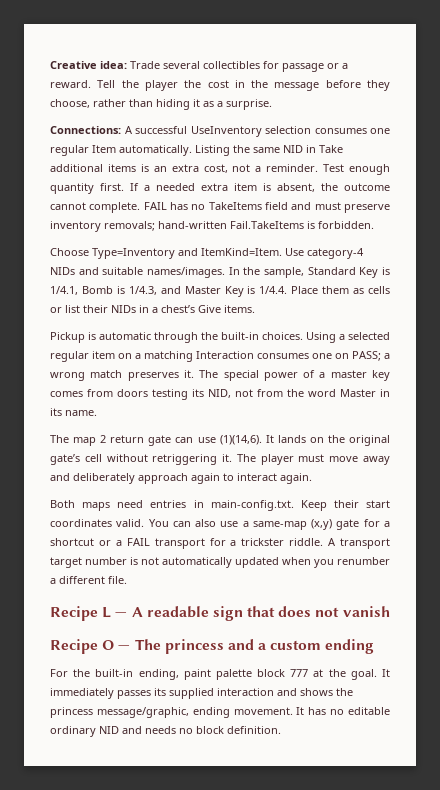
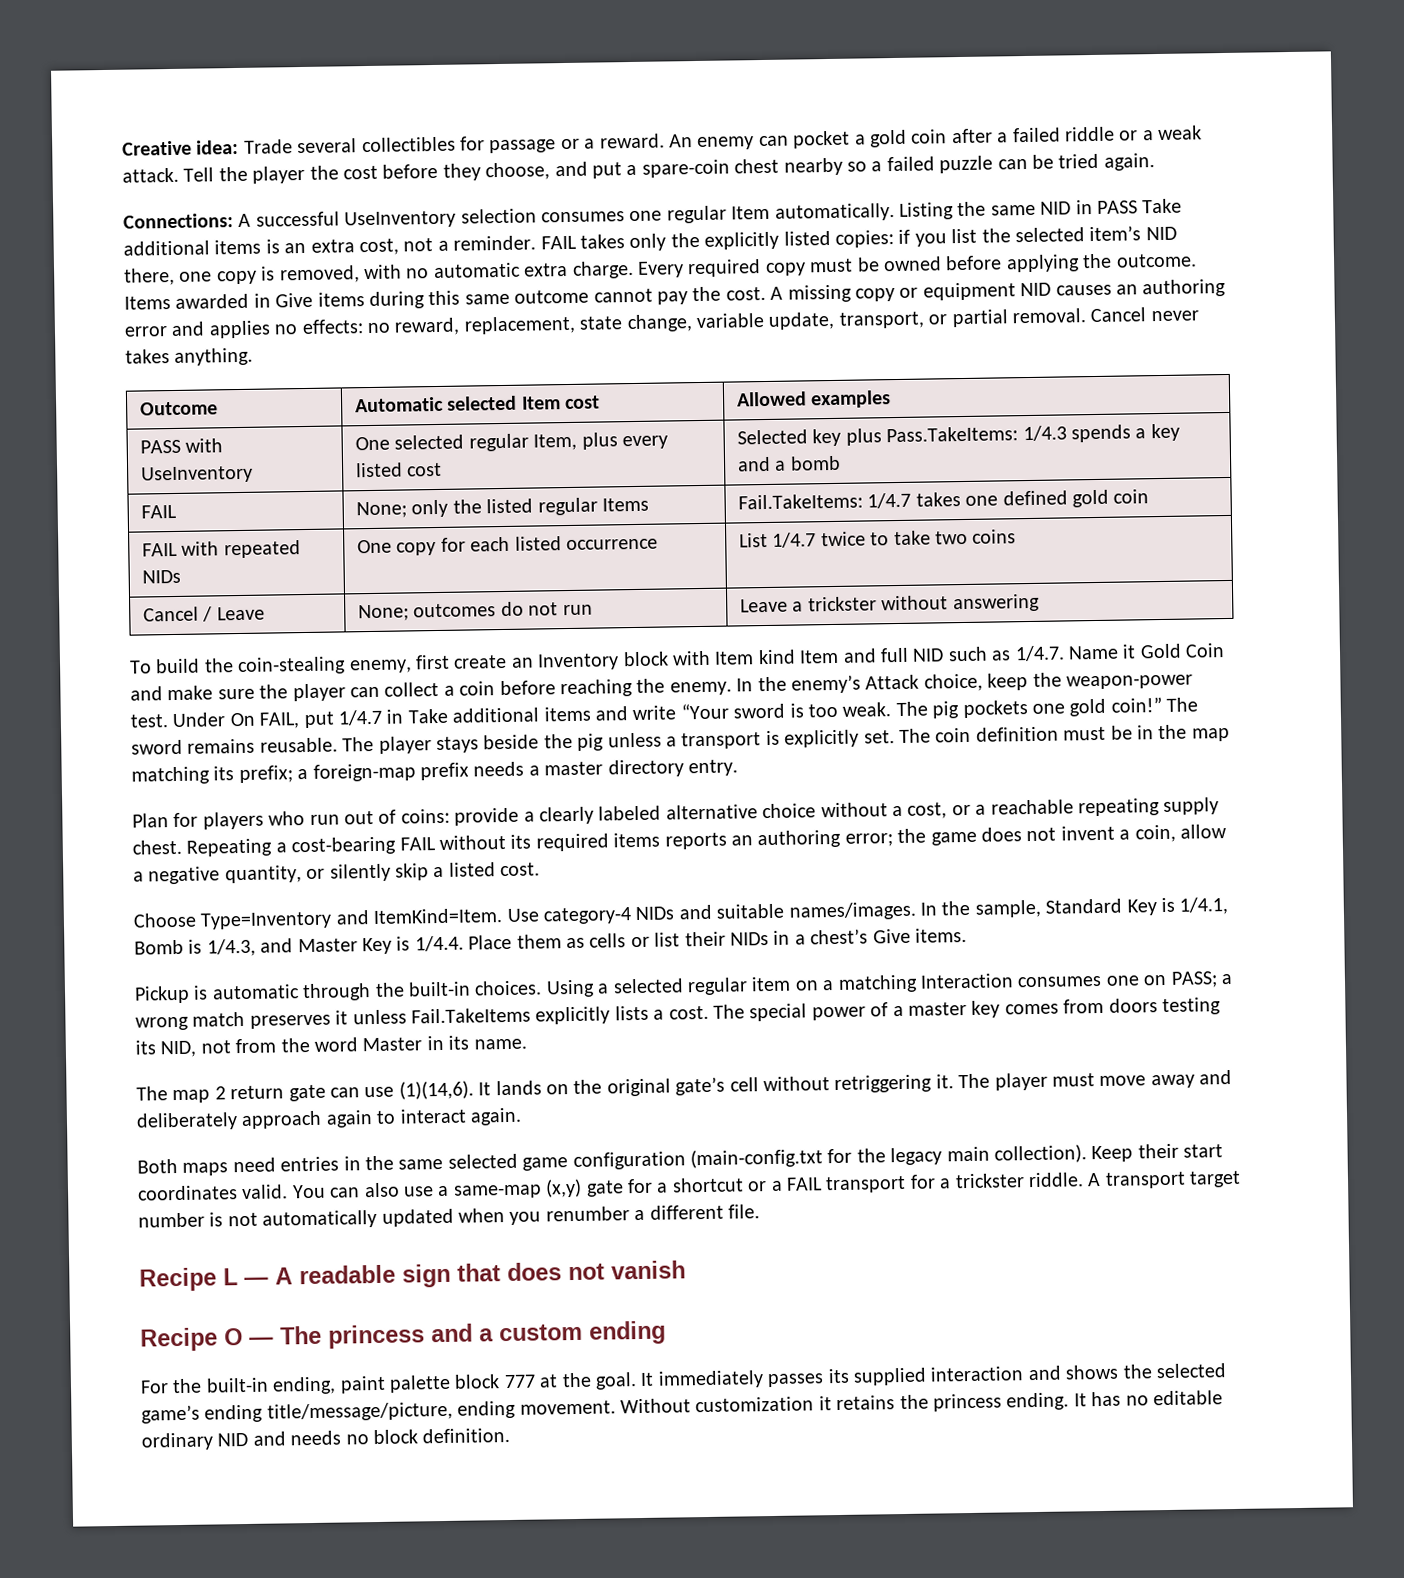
+ An enemy can pocket a gold coin after a failed riddle or a weak attack.
- Tell the player the cost in the message before they choose, rather than hiding it as a surprise.
+ Tell the player the cost before they choose, and put a spare-coin chest nearby so a failed puzzle can be tried again.
- Listing the same NID in Take additional items is an extra cost, not a reminder.
+ Listing the same NID in PASS Take additional items is an extra cost, not a reminder.
- Test enough quantity first. If a needed extra item is absent, the outcome cannot complete. FAIL has no TakeItems field and must preserve inventory removals; hand-written Fail.TakeItems is forbidden.
+ FAIL takes only the explicitly listed copies: if you list the selected item’s NID there, one copy is removed, with no automatic extra charge. Every required copy must be owned before applying the outcome. Items awarded in Give items during this same outcome cannot pay the cost. A missing copy or equipment NID causes an authoring error and applies no effects: no reward, replacement, state change, variable update, transport, or partial removal. Cancel never takes anything.
+ Outcome | Automatic selected Item cost | Allowed examples
+ PASS with UseInventory | One selected regular Item, plus every listed cost | Selected key plus Pass.TakeItems: 1/4.3 spends a key and a bomb
+ FAIL | None; only the listed regular Items | Fail.TakeItems: 1/4.7 takes one defined gold coin
+ FAIL with repeated NIDs | One copy for each listed occurrence | List 1/4.7 twice to take two coins
+ Cancel / Leave | None; outcomes do not run | Leave a trickster without answering
+ To build the coin-stealing enemy, first create an Inventory block with Item kind Item and full NID such as 1/4.7. Name it Gold Coin and make sure the player can collect a coin before reaching the enemy. In the enemy’s Attack choice, keep the weapon-power test. Under On FAIL, put 1/4.7 in Take additional items and write “Your sword is too weak. The pig pockets one gold coin!” The sword remains reusable. The player stays beside the pig unless a transport is explicitly set. The coin definition must be in the map matching its prefix; a foreign-map prefix needs a master directory entry.
+ Plan for players who run out of coins: provide a clearly labeled alternative choice without a cost, or a reachable repeating supply chest. Repeating a cost-bearing FAIL without its required items reports an authoring error; the game does not invent a coin, allow a negative quantity, or silently skip a listed cost.
- Using a selected regular item on a matching Interaction consumes one on PASS; a wrong match preserves it.
+ Using a selected regular item on a matching Interaction consumes one on PASS; a wrong match preserves it unless Fail.TakeItems explicitly lists a cost.
- Both maps need entries in main-config.txt. Keep their start coordinates valid.
+ Both maps need entries in the same selected game configuration (main-config.txt for the legacy main collection). Keep their start coordinates valid.
- It immediately passes its supplied interaction and shows the princess message/graphic, ending movement.
+ It immediately passes its supplied interaction and shows the selected game’s ending title/message/picture, ending movement. Without customization it retains the princess ending.

